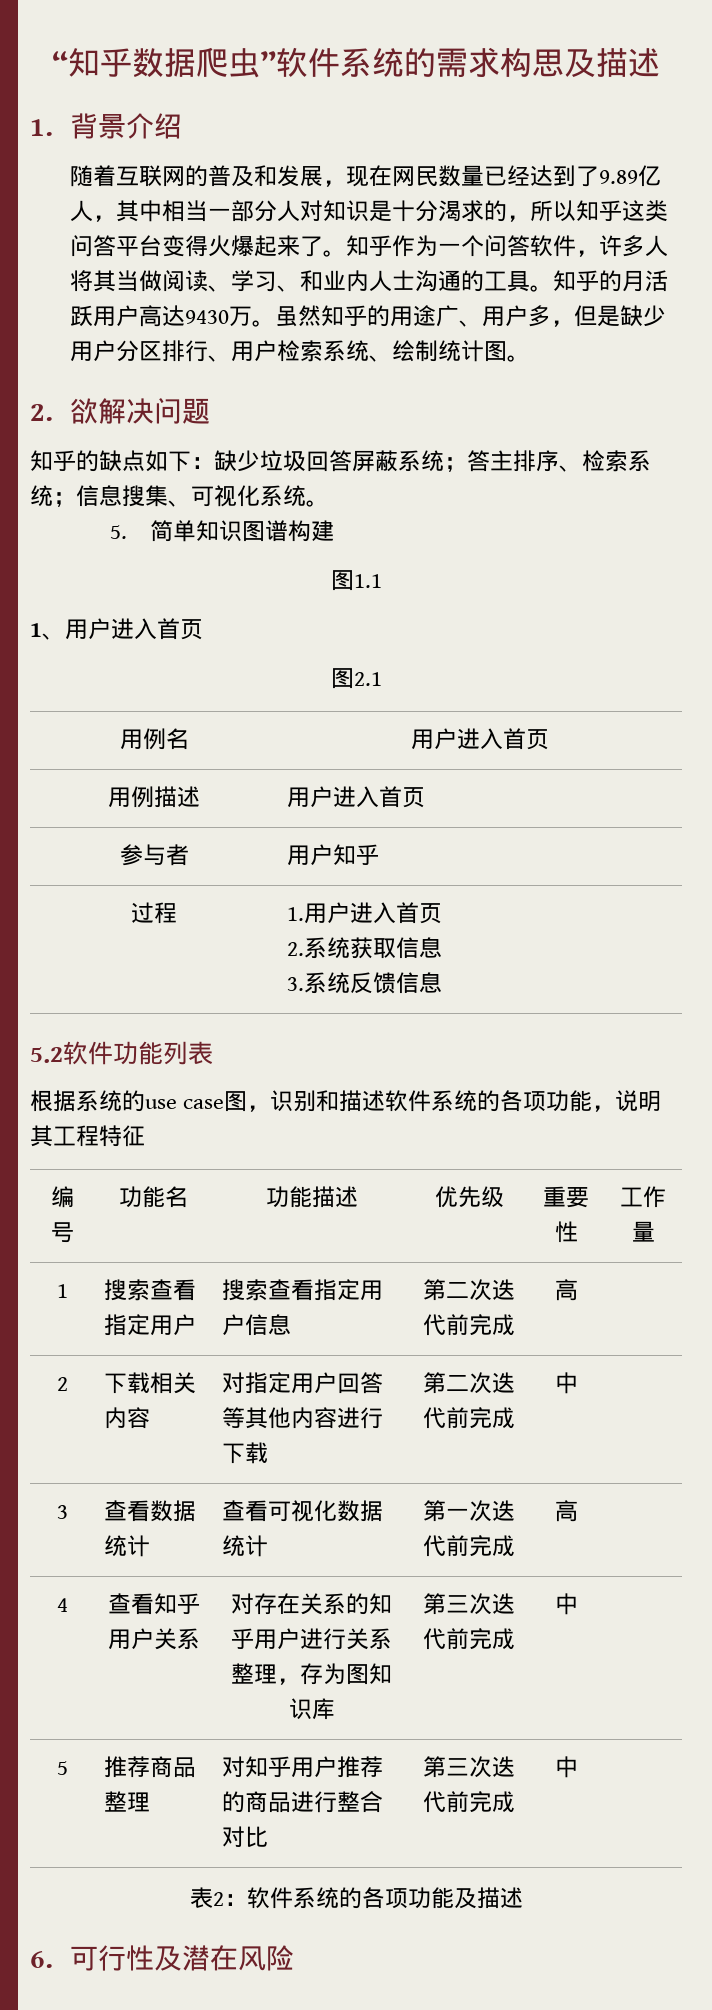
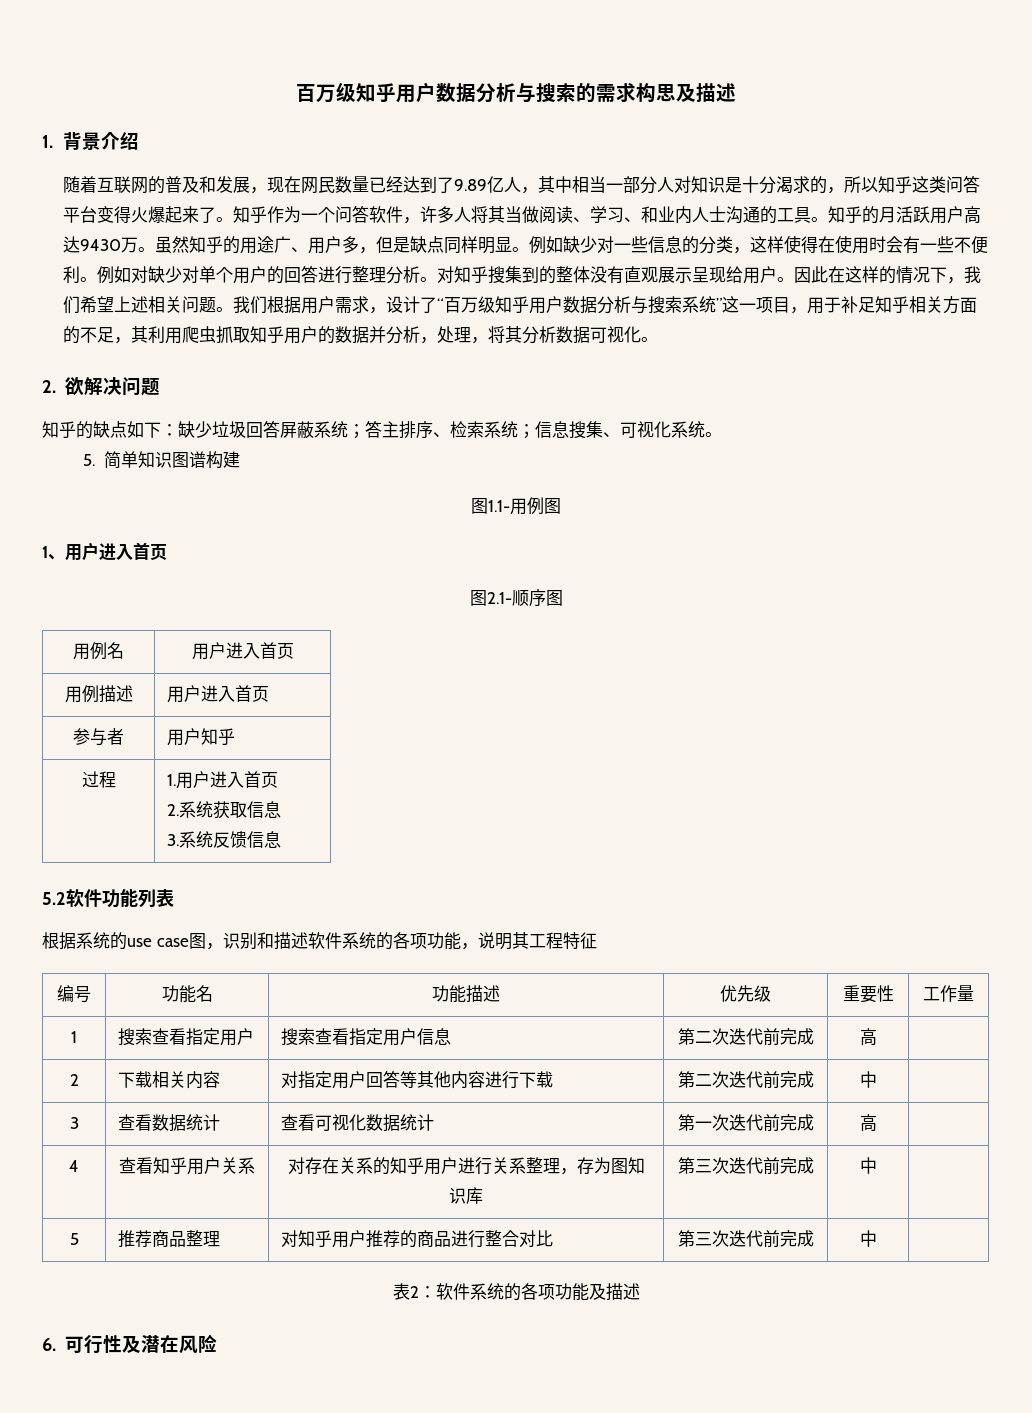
- “知乎数据爬虫”软件系统的需求构思及描述
+ 百万级知乎用户数据分析与搜索的需求构思及描述
- 虽然知乎的用途广、用户多，但是缺少用户分区排行、用户检索系统、绘制统计图。
+ 虽然知乎的用途广、用户多，但是缺点同样明显。例如缺少对一些信息的分类，这样使得在使用时会有一些不便利。例如对缺少对单个用户的回答进行整理分析。对知乎搜集到的整体没有直观展示呈现给用户。因此在这样的情况下，我们希望上述相关问题。我们根据用户需求，设计了“百万级知乎用户数据分析与搜索系统”这一项目，用于补足知乎相关方面的不足，其利用爬虫抓取知乎用户的数据并分析，处理，将其分析数据可视化。
- 图1.1
+ 图1.1-用例图
- 图2.1
+ 图2.1-顺序图

